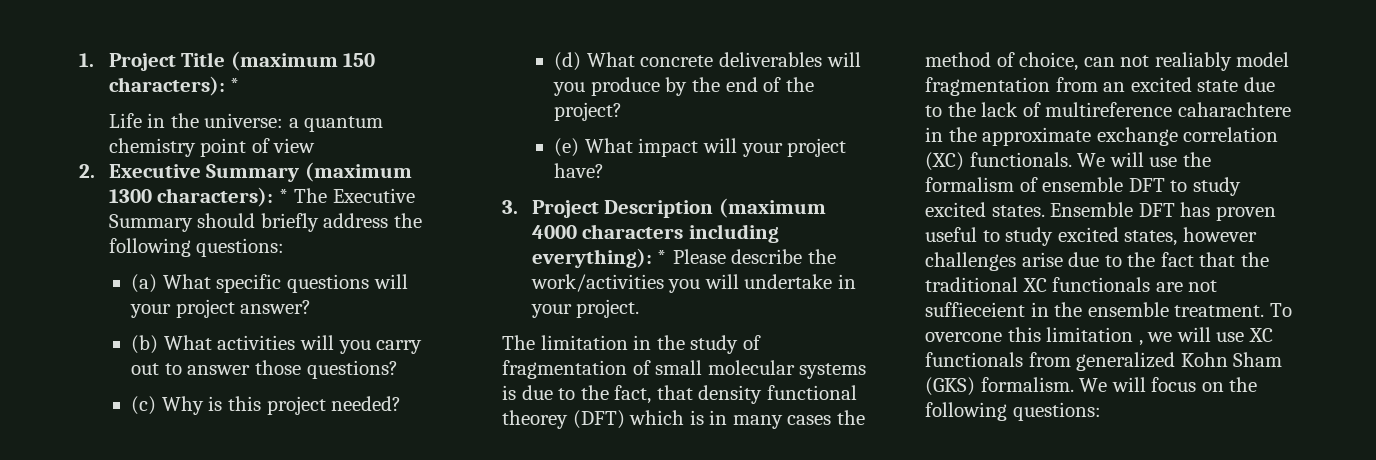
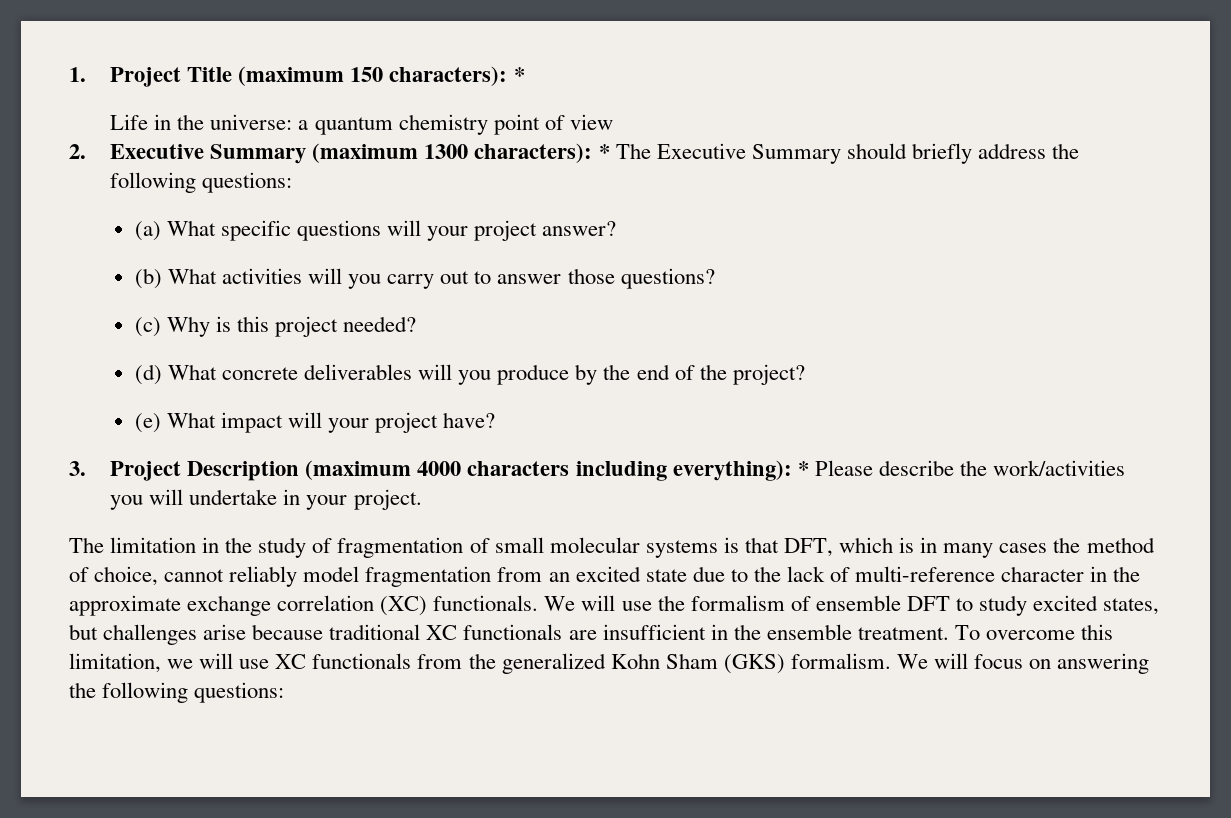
- The limitation in the study of fragmentation of small molecular systems is due to the fact, that density functional theorey (DFT) which is in many cases the method of choice, can not realiably model fragmentation from an excited state due to the lack of multireference caharachtere in the approximate exchange correlation (XC) functionals.
+ The limitation in the study of fragmentation of small molecular systems is that DFT, which is in many cases the method of choice, cannot reliably model fragmentation from an excited state due to the lack of multi-reference character in the approximate exchange correlation (XC) functionals.
- We will use the formalism of ensemble DFT to study excited states. Ensemble DFT has proven useful to study excited states, however challenges arise due to the fact that the traditional XC functionals are not suffieceient in the ensemble treatment.
+ We will use the formalism of ensemble DFT to study excited states, but challenges arise because traditional XC functionals are insufficient in the ensemble treatment.
- To overcone this limitation , we will use XC functionals from generalized Kohn Sham (GKS) formalism.
+ To overcome this limitation, we will use XC functionals from the generalized Kohn Sham (GKS) formalism.
- We will focus on the following questions:
+ We will focus on answering the following questions:

